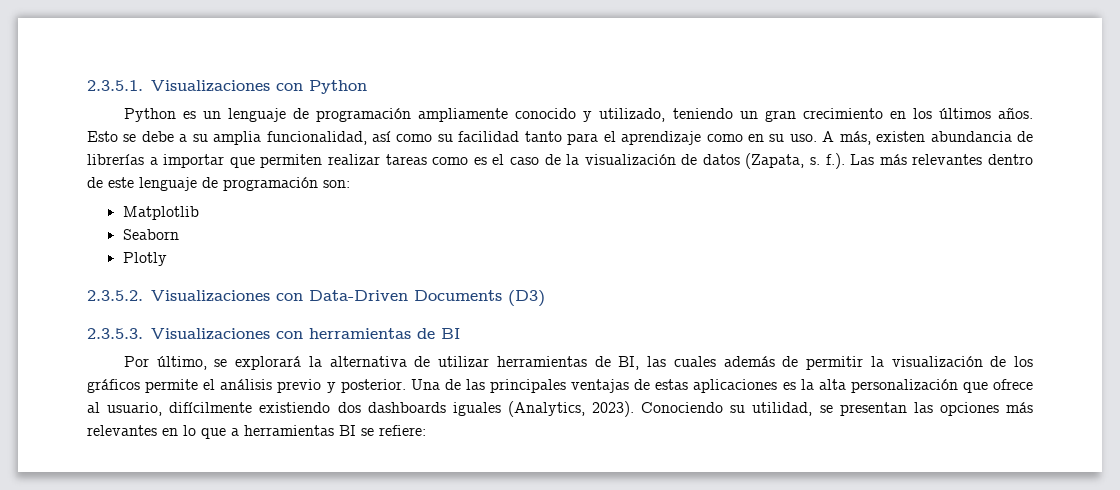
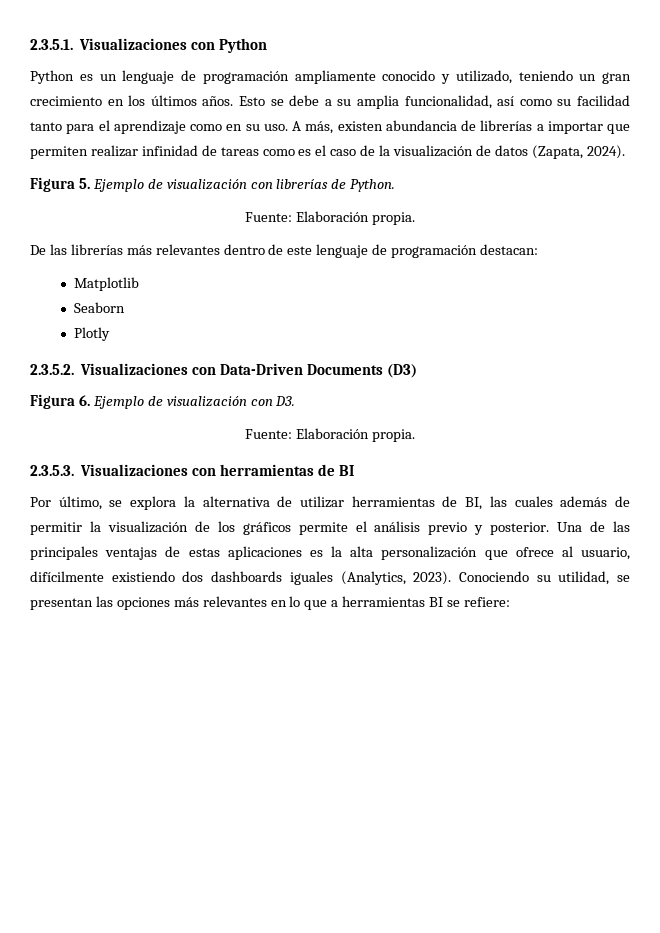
- A más, existen abundancia de librerías a importar que permiten realizar tareas como es el caso de la visualización de datos (Zapata, s. f.). Las más relevantes dentro de este lenguaje de programación son:
+ A más, existen abundancia de librerías a importar que permiten realizar infinidad de tareas como es el caso de la visualización de datos (Zapata, 2024).
+ Figura 5. Ejemplo de visualización con librerías de Python.
+ Fuente: Elaboración propia.
+ De las librerías más relevantes dentro de este lenguaje de programación destacan:
+ Figura 6. Ejemplo de visualización con D3.
+ Fuente: Elaboración propia.
- Por último, se explorará la alternativa de utilizar herramientas de BI, las cuales además de permitir la visualización de los gráficos permite el análisis previo y posterior.
+ Por último, se explora la alternativa de utilizar herramientas de BI, las cuales además de permitir la visualización de los gráficos permite el análisis previo y posterior.

